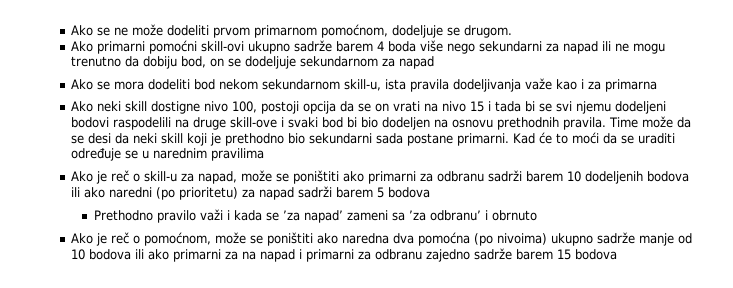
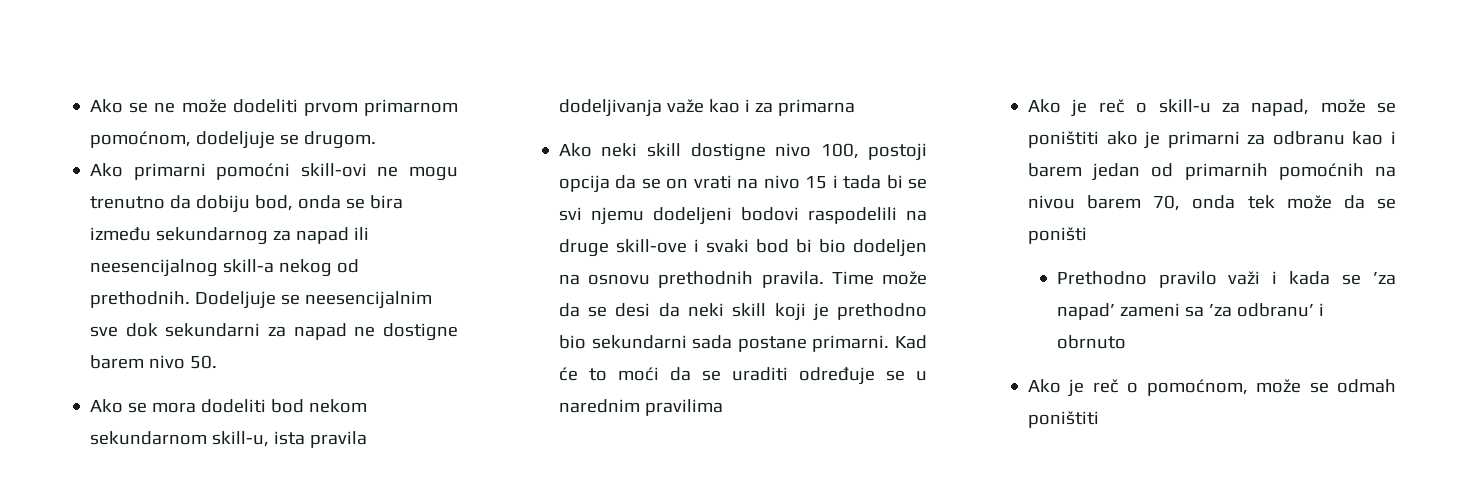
- Ako primarni pomoćni skill-ovi ukupno sadrže barem 4 boda više nego sekundarni za napad ili ne mogu trenutno da dobiju bod, on se dodeljuje sekundarnom za napad
+ Ako primarni pomoćni skill-ovi ne mogu trenutno da dobiju bod, onda se bira između sekundarnog za napad ili neesencijalnog skill-a nekog od prethodnih. Dodeljuje se neesencijalnim sve dok sekundarni za napad ne dostigne barem nivo 50.
- Ako je reč o skill-u za napad, može se poništiti ako primarni za odbranu sadrži barem 10 dodeljenih bodova ili ako naredni (po prioritetu) za napad sadrži barem 5 bodova
+ Ako je reč o skill-u za napad, može se poništiti ako je primarni za odbranu kao i barem jedan od primarnih pomoćnih na nivou barem 70, onda tek može da se poništi
- Ako je reč o pomoćnom, može se poništiti ako naredna dva pomoćna (po nivoima) ukupno sadrže manje od 10 bodova ili ako primarni za na napad i primarni za odbranu zajedno sadrže barem 15 bodova
+ Ako je reč o pomoćnom, može se odmah poništiti

